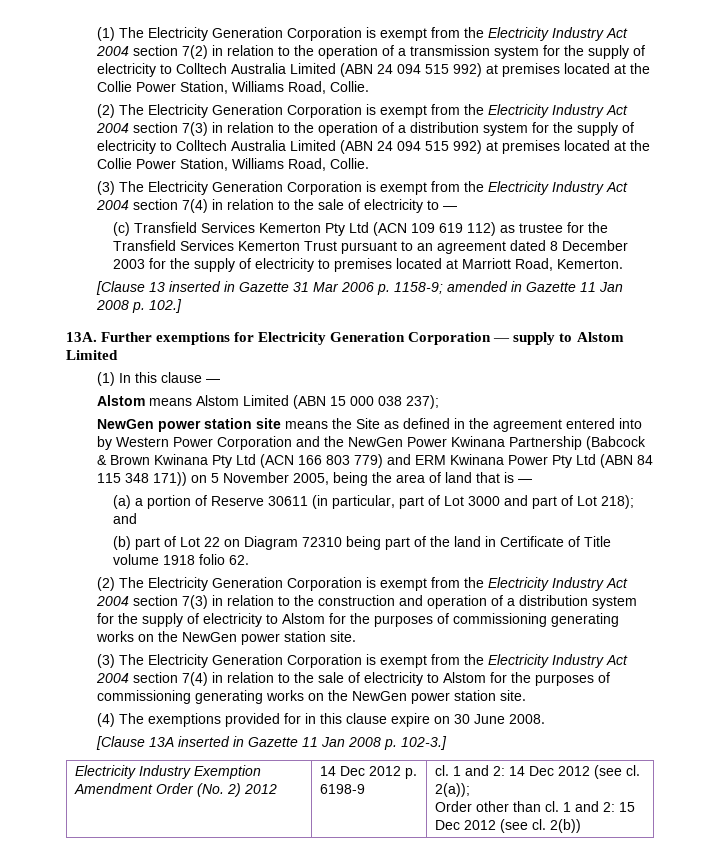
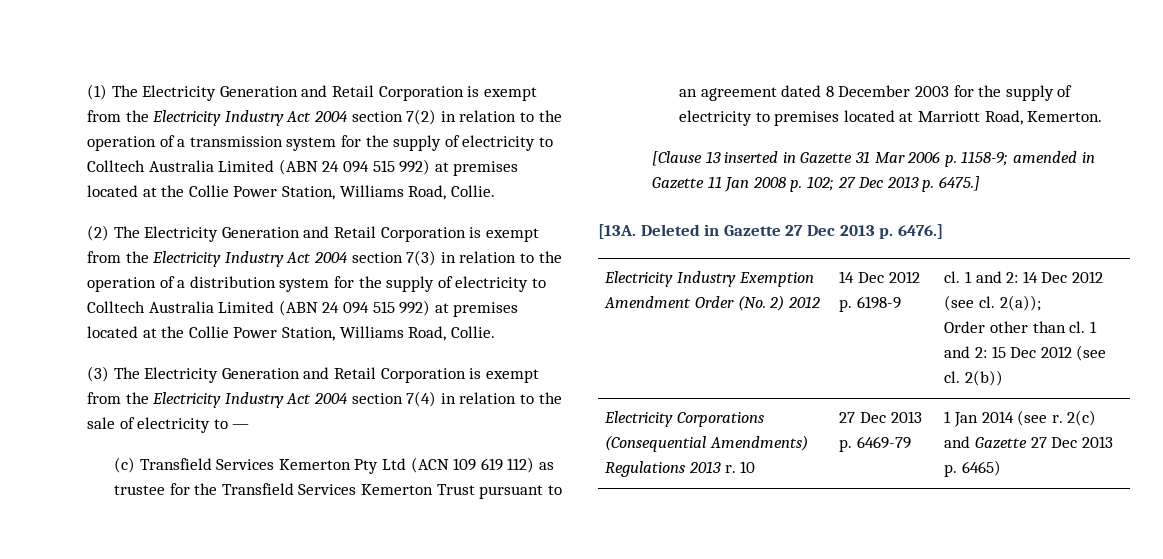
- (1) The Electricity Generation Corporation is exempt from the Electricity Industry Act 2004 section 7(2) in relation to the operation of a transmission system for the supply of electricity to Colltech Australia Limited (ABN 24 094 515 992) at premises located at the Collie Power Station, Williams Road, Collie.
+ (1) The Electricity Generation and Retail Corporation is exempt from the Electricity Industry Act 2004 section 7(2) in relation to the operation of a transmission system for the supply of electricity to Colltech Australia Limited (ABN 24 094 515 992) at premises located at the Collie Power Station, Williams Road, Collie.
- (2) The Electricity Generation Corporation is exempt from the Electricity Industry Act 2004 section 7(3) in relation to the operation of a distribution system for the supply of electricity to Colltech Australia Limited (ABN 24 094 515 992) at premises located at the Collie Power Station, Williams Road, Collie.
+ (2) The Electricity Generation and Retail Corporation is exempt from the Electricity Industry Act 2004 section 7(3) in relation to the operation of a distribution system for the supply of electricity to Colltech Australia Limited (ABN 24 094 515 992) at premises located at the Collie Power Station, Williams Road, Collie.
- (3) The Electricity Generation Corporation is exempt from the Electricity Industry Act 2004 section 7(4) in relation to the sale of electricity to —
+ (3) The Electricity Generation and Retail Corporation is exempt from the Electricity Industry Act 2004 section 7(4) in relation to the sale of electricity to —
- [Clause 13 inserted in Gazette 31 Mar 2006 p. 1158-9; amended in Gazette 11 Jan 2008 p. 102.]
- 13A. Further exemptions for Electricity Generation Corporation — supply to Alstom Limited
- (1) In this clause —
- Alstom means Alstom Limited (ABN 15 000 038 237);
- NewGen power station site means the Site as defined in the agreement entered into by Western Power Corporation and the NewGen Power Kwinana Partnership (Babcock & Brown Kwinana Pty Ltd (ACN 166 803 779) and ERM Kwinana Power Pty Ltd (ABN 84 115 348 171)) on 5 November 2005, being the area of land that is —
- (a) a portion of Reserve 30611 (in particular, part of Lot 3000 and part of Lot 218); and
- (b) part of Lot 22 on Diagram 72310 being part of the land in Certificate of Title volume 1918 folio 62.
- (2) The Electricity Generation Corporation is exempt from the Electricity Industry Act 2004 section 7(3) in relation to the construction and operation of a distribution system for the supply of electricity to Alstom for the purposes of commissioning generating works on the NewGen power station site.
- (3) The Electricity Generation Corporation is exempt from the Electricity Industry Act 2004 section 7(4) in relation to the sale of electricity to Alstom for the purposes of commissioning generating works on the NewGen power station site.
- (4) The exemptions provided for in this clause expire on 30 June 2008.
- [Clause 13A inserted in Gazette 11 Jan 2008 p. 102-3.]
+ [Clause 13 inserted in Gazette 31 Mar 2006 p. 1158-9; amended in Gazette 11 Jan 2008 p. 102; 27 Dec 2013 p. 6475.]
+ [13A. Deleted in Gazette 27 Dec 2013 p. 6476.]
+ Electricity Corporations (Consequential Amendments) Regulations 2013 r. 10 | 27 Dec 2013 p. 6469-79 | 1 Jan 2014 (see r. 2(c) and Gazette 27 Dec 2013 p. 6465)

